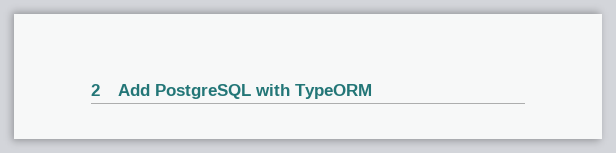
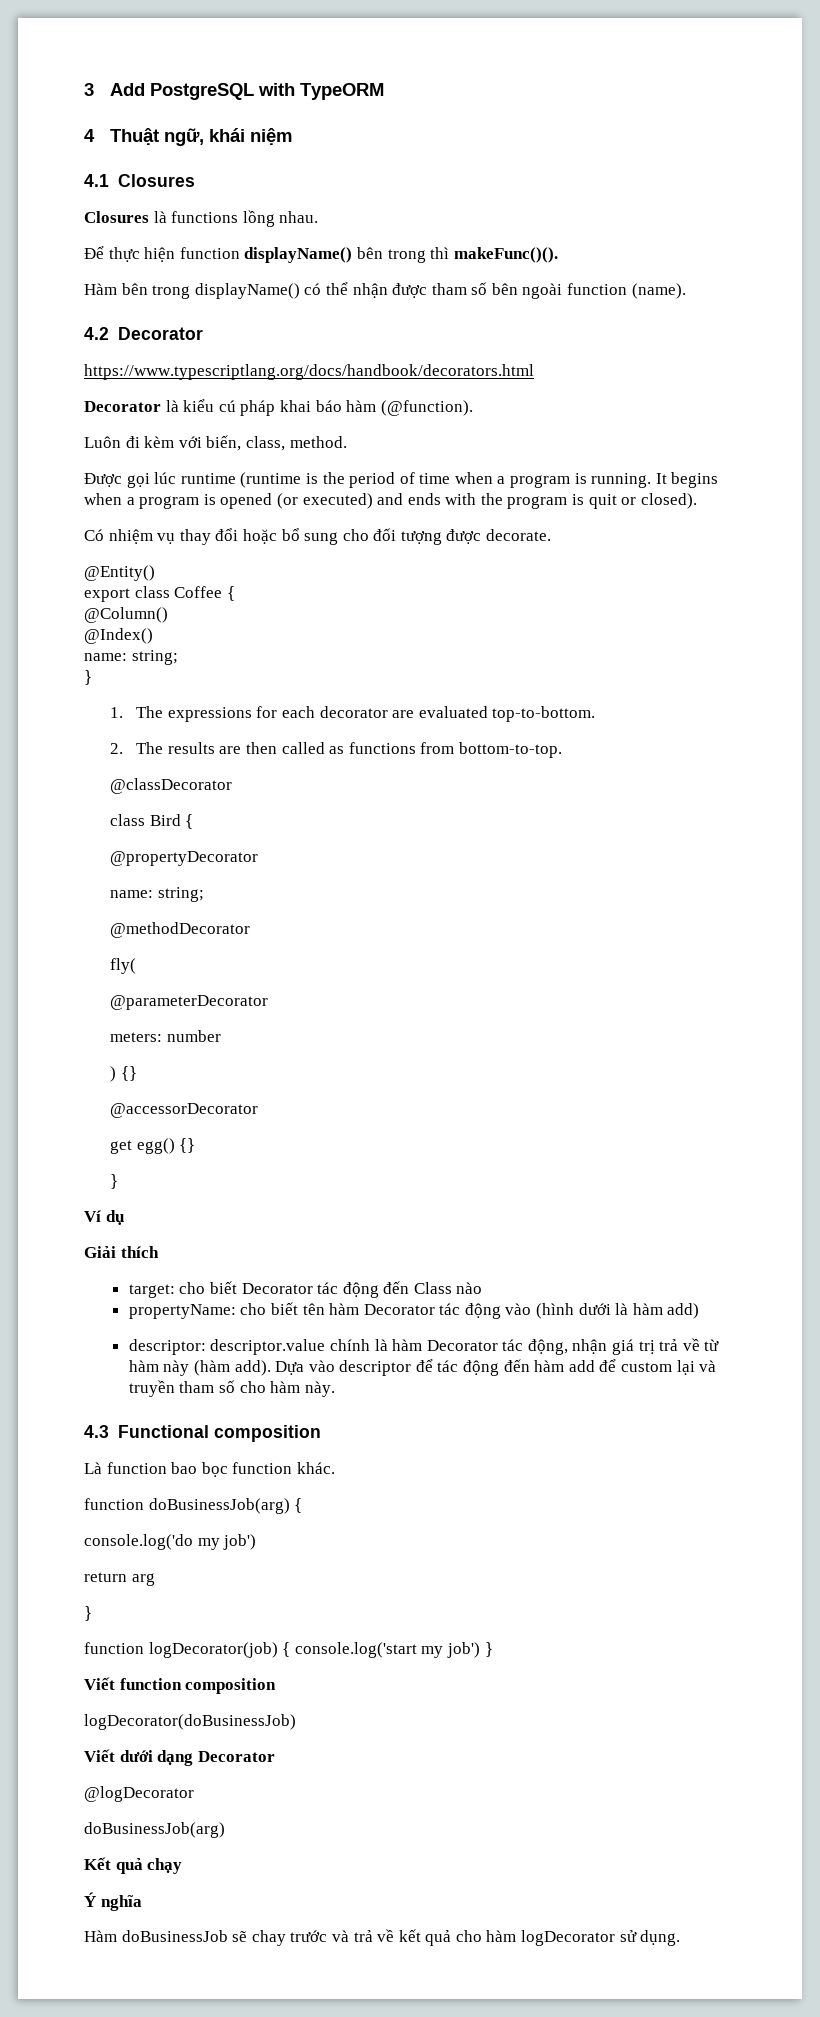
- 2 Add PostgreSQL with TypeORM
+ 3 Add PostgreSQL with TypeORM
+ 4 Thuật ngữ, khái niệm
+ 4.1 Closures
+ Closures là functions lồng nhau.
+ Để thực hiện function displayName() bên trong thì makeFunc()().
+ Hàm bên trong displayName() có thể nhận được tham số bên ngoài function (name).
+ 4.2 Decorator
+ https://www.typescriptlang.org/docs/handbook/decorators.html
+ Decorator là kiểu cú pháp khai báo hàm (@function).
+ Luôn đi kèm với biến, class, method.
+ Được gọi lúc runtime (runtime is the period of time when a program is running. It begins when a program is opened (or executed) and ends with the program is quit or closed).
+ Có nhiệm vụ thay đổi hoặc bổ sung cho đối tượng được decorate.
+ @Entity()
+ export class Coffee {
+ @Column()
+ @Index()
+ name: string;
+ }
+ 1. The expressions for each decorator are evaluated top-to-bottom.
+ 2. The results are then called as functions from bottom-to-top.
+ @classDecorator
+ class Bird {
+ @propertyDecorator
+ name: string;
+ @methodDecorator
+ fly(
+ @parameterDecorator
+ meters: number
+ ) {}
+ @accessorDecorator
+ get egg() {}
+ }
+ Ví dụ
+ Giải thích
+ target: cho biết Decorator tác động đến Class nào
+ propertyName: cho biết tên hàm Decorator tác động vào (hình dưới là hàm add)
+ descriptor: descriptor.value chính là hàm Decorator tác động, nhận giá trị trả về từ hàm này (hàm add). Dựa vào descriptor để tác động đến hàm add để custom lại và truyền tham số cho hàm này.
+ 4.3 Functional composition
+ Là function bao bọc function khác.
+ function doBusinessJob(arg) {
+ console.log('do my job')
+ return arg
+ }
+ function logDecorator(job) { console.log('start my job') }
+ Viết function composition
+ logDecorator(doBusinessJob)
+ Viết dưới dạng Decorator
+ @logDecorator
+ doBusinessJob(arg)
+ Kết quả chạy
+ Ý nghĩa
+ Hàm doBusinessJob sẽ chay trước và trả về kết quả cho hàm logDecorator sử dụng.

